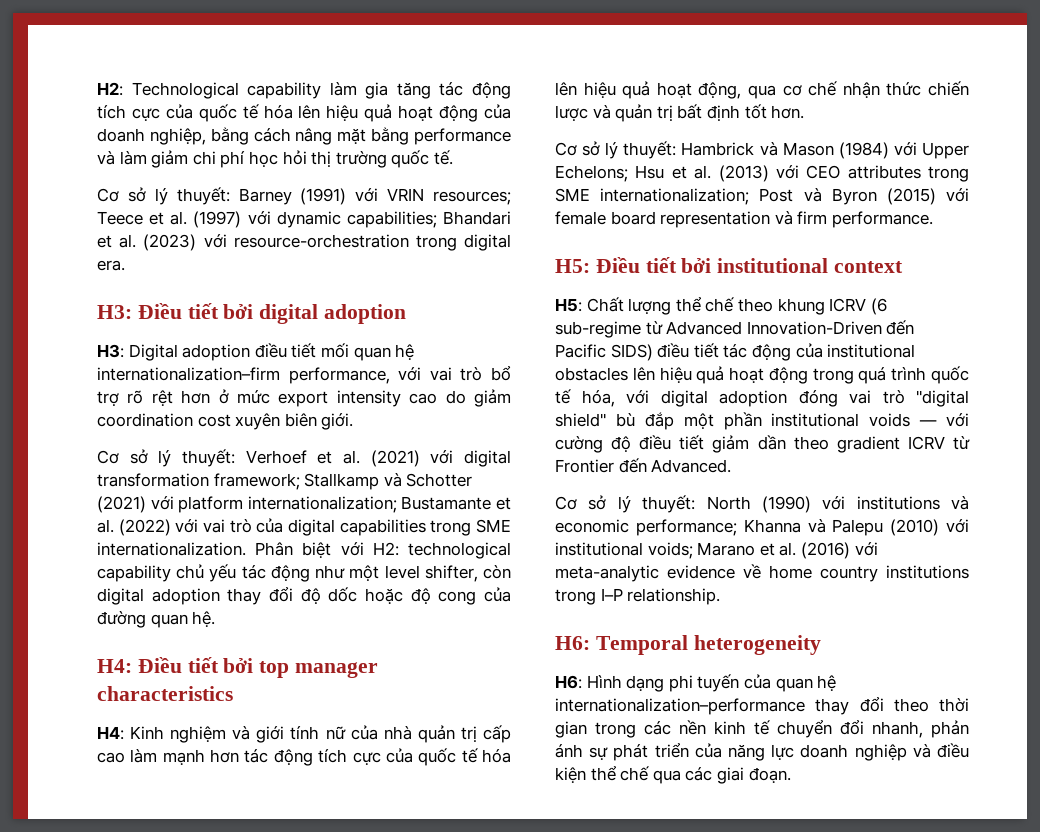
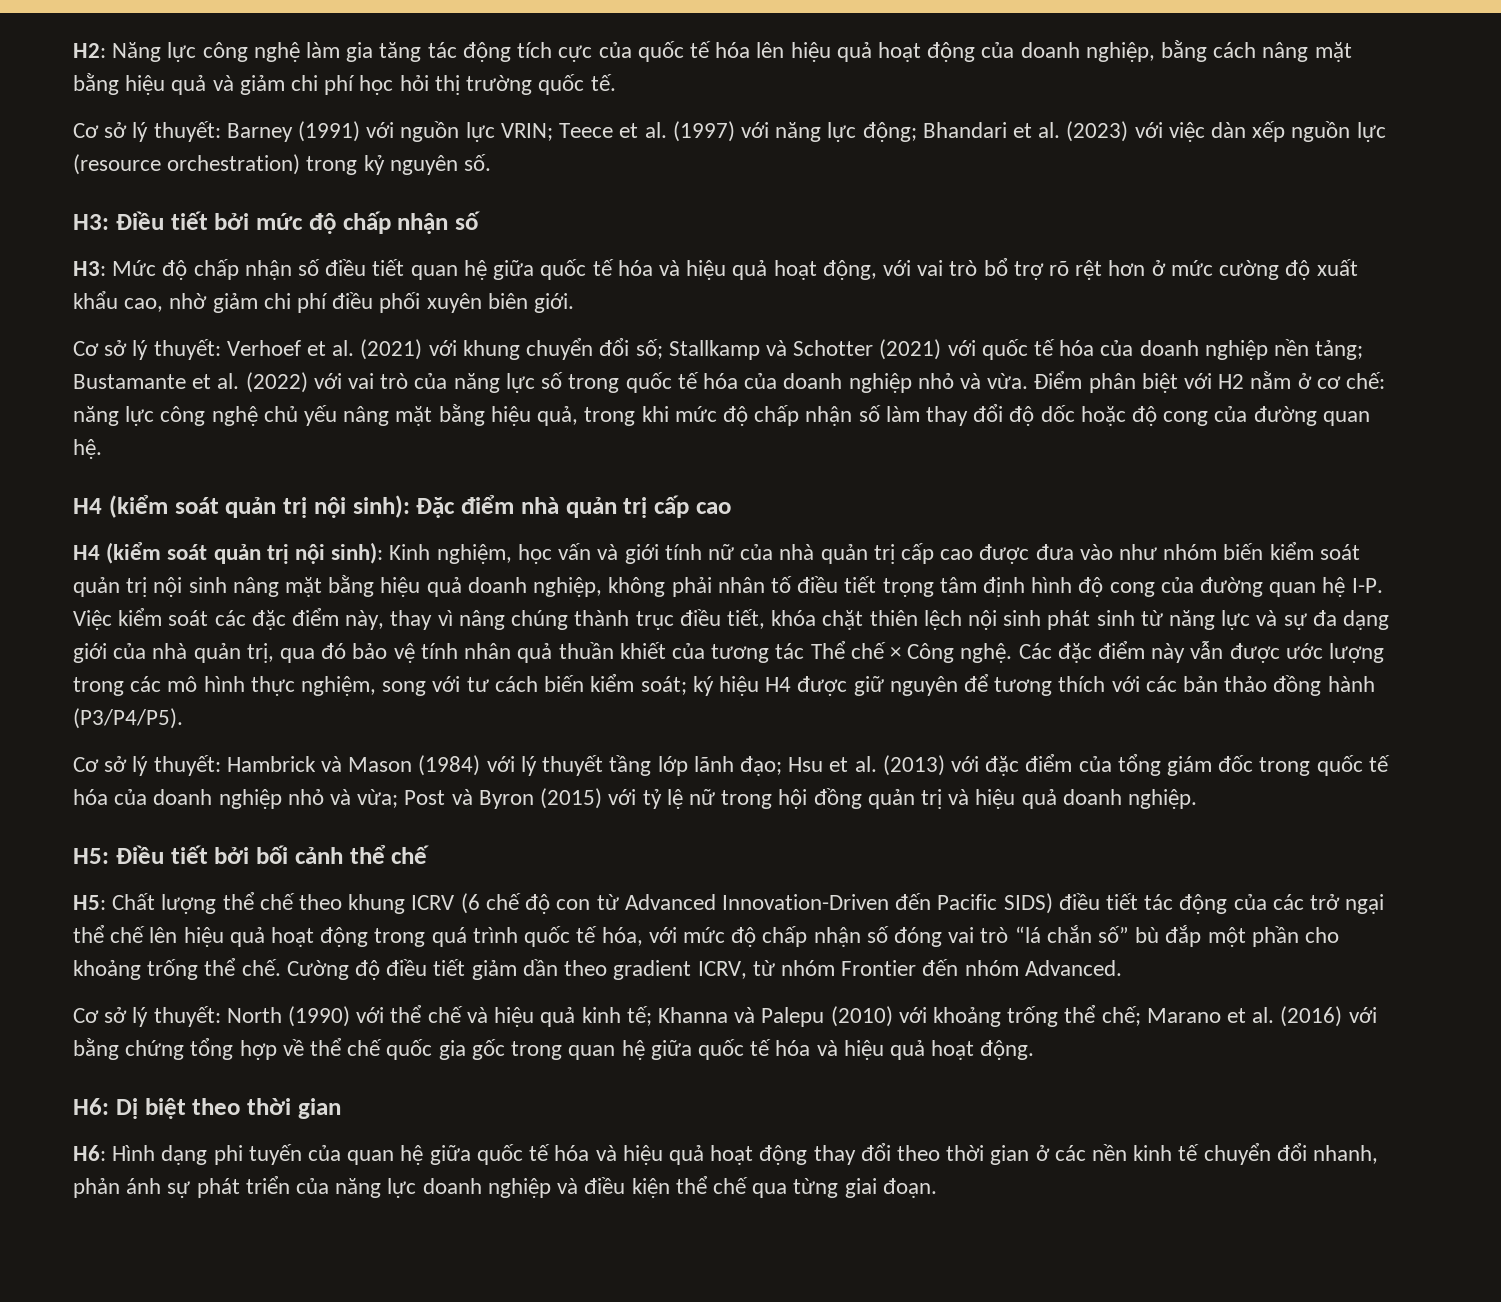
- H2: Technological capability làm gia tăng tác động tích cực của quốc tế hóa lên hiệu quả hoạt động của doanh nghiệp, bằng cách nâng mặt bằng performance và làm giảm chi phí học hỏi thị trường quốc tế.
+ H2: Năng lực công nghệ làm gia tăng tác động tích cực của quốc tế hóa lên hiệu quả hoạt động của doanh nghiệp, bằng cách nâng mặt bằng hiệu quả và giảm chi phí học hỏi thị trường quốc tế.
- Cơ sở lý thuyết: Barney (1991) với VRIN resources; Teece et al. (1997) với dynamic capabilities; Bhandari et al. (2023) với resource-orchestration trong digital era.
- H3: Điều tiết bởi digital adoption
- H3: Digital adoption điều tiết mối quan hệ internationalization–firm performance, với vai trò bổ trợ rõ rệt hơn ở mức export intensity cao do giảm coordination cost xuyên biên giới.
+ Cơ sở lý thuyết: Barney (1991) với nguồn lực VRIN; Teece et al. (1997) với năng lực động; Bhandari et al. (2023) với việc dàn xếp nguồn lực (resource orchestration) trong kỷ nguyên số.
+ H3: Điều tiết bởi mức độ chấp nhận số
+ H3: Mức độ chấp nhận số điều tiết quan hệ giữa quốc tế hóa và hiệu quả hoạt động, với vai trò bổ trợ rõ rệt hơn ở mức cường độ xuất khẩu cao, nhờ giảm chi phí điều phối xuyên biên giới.
- Cơ sở lý thuyết: Verhoef et al. (2021) với digital transformation framework; Stallkamp và Schotter (2021) với platform internationalization; Bustamante et al. (2022) với vai trò của digital capabilities trong SME internationalization. Phân biệt với H2: technological capability chủ yếu tác động như một level shifter, còn digital adoption thay đổi độ dốc hoặc độ cong của đường quan hệ.
+ Cơ sở lý thuyết: Verhoef et al. (2021) với khung chuyển đổi số; Stallkamp và Schotter (2021) với quốc tế hóa của doanh nghiệp nền tảng; Bustamante et al. (2022) với vai trò của năng lực số trong quốc tế hóa của doanh nghiệp nhỏ và vừa. Điểm phân biệt với H2 nằm ở cơ chế: năng lực công nghệ chủ yếu nâng mặt bằng hiệu quả, trong khi mức độ chấp nhận số làm thay đổi độ dốc hoặc độ cong của đường quan hệ.
- H4: Điều tiết bởi top manager characteristics
- H4: Kinh nghiệm và giới tính nữ của nhà quản trị cấp cao làm mạnh hơn tác động tích cực của quốc tế hóa lên hiệu quả hoạt động, qua cơ chế nhận thức chiến lược và quản trị bất định tốt hơn.
+ H4 (kiểm soát quản trị nội sinh): Đặc điểm nhà quản trị cấp cao
+ H4 (kiểm soát quản trị nội sinh): Kinh nghiệm, học vấn và giới tính nữ của nhà quản trị cấp cao được đưa vào như nhóm biến kiểm soát quản trị nội sinh nâng mặt bằng hiệu quả doanh nghiệp, không phải nhân tố điều tiết trọng tâm định hình độ cong của đường quan hệ I-P. Việc kiểm soát các đặc điểm này, thay vì nâng chúng thành trục điều tiết, khóa chặt thiên lệch nội sinh phát sinh từ năng lực và sự đa dạng giới của nhà quản trị, qua đó bảo vệ tính nhân quả thuần khiết của tương tác Thể chế × Công nghệ. Các đặc điểm này vẫn được ước lượng trong các mô hình thực nghiệm, song với tư cách biến kiểm soát; ký hiệu H4 được giữ nguyên để tương thích với các bản thảo đồng hành (P3/P4/P5).
- Cơ sở lý thuyết: Hambrick và Mason (1984) với Upper Echelons; Hsu et al. (2013) với CEO attributes trong SME internationalization; Post và Byron (2015) với female board representation và firm performance.
+ Cơ sở lý thuyết: Hambrick và Mason (1984) với lý thuyết tầng lớp lãnh đạo; Hsu et al. (2013) với đặc điểm của tổng giám đốc trong quốc tế hóa của doanh nghiệp nhỏ và vừa; Post và Byron (2015) với tỷ lệ nữ trong hội đồng quản trị và hiệu quả doanh nghiệp.
- H5: Điều tiết bởi institutional context
+ H5: Điều tiết bởi bối cảnh thể chế
- H5: Chất lượng thể chế theo khung ICRV (6 sub-regime từ Advanced Innovation-Driven đến Pacific SIDS) điều tiết tác động của institutional obstacles lên hiệu quả hoạt động trong quá trình quốc tế hóa, với digital adoption đóng vai trò "digital shield" bù đắp một phần institutional voids — với cường độ điều tiết giảm dần theo gradient ICRV từ Frontier đến Advanced.
+ H5: Chất lượng thể chế theo khung ICRV (6 chế độ con từ Advanced Innovation-Driven đến Pacific SIDS) điều tiết tác động của các trở ngại thể chế lên hiệu quả hoạt động trong quá trình quốc tế hóa, với mức độ chấp nhận số đóng vai trò “lá chắn số” bù đắp một phần cho khoảng trống thể chế. Cường độ điều tiết giảm dần theo gradient ICRV, từ nhóm Frontier đến nhóm Advanced.
- Cơ sở lý thuyết: North (1990) với institutions và economic performance; Khanna và Palepu (2010) với institutional voids; Marano et al. (2016) với meta-analytic evidence về home country institutions trong I–P relationship.
- H6: Temporal heterogeneity
+ Cơ sở lý thuyết: North (1990) với thể chế và hiệu quả kinh tế; Khanna và Palepu (2010) với khoảng trống thể chế; Marano et al. (2016) với bằng chứng tổng hợp về thể chế quốc gia gốc trong quan hệ giữa quốc tế hóa và hiệu quả hoạt động.
+ H6: Dị biệt theo thời gian
- H6: Hình dạng phi tuyến của quan hệ internationalization–performance thay đổi theo thời gian trong các nền kinh tế chuyển đổi nhanh, phản ánh sự phát triển của năng lực doanh nghiệp và điều kiện thể chế qua các giai đoạn.
+ H6: Hình dạng phi tuyến của quan hệ giữa quốc tế hóa và hiệu quả hoạt động thay đổi theo thời gian ở các nền kinh tế chuyển đổi nhanh, phản ánh sự phát triển của năng lực doanh nghiệp và điều kiện thể chế qua từng giai đoạn.

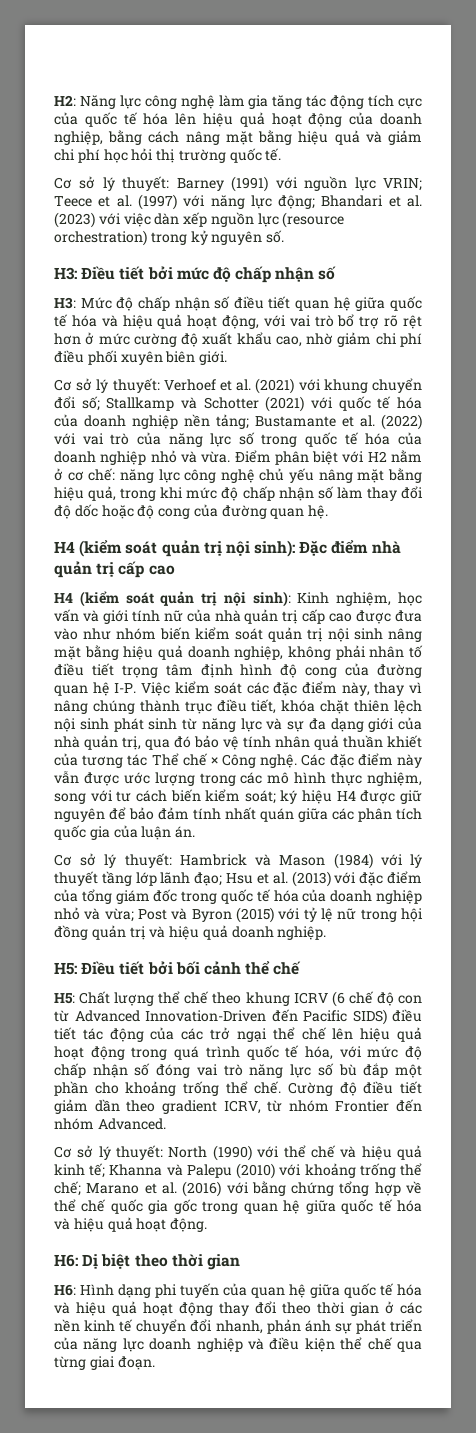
- Các đặc điểm này vẫn được ước lượng trong các mô hình thực nghiệm, song với tư cách biến kiểm soát; ký hiệu H4 được giữ nguyên để tương thích với các bản thảo đồng hành (P3/P4/P5).
+ Các đặc điểm này vẫn được ước lượng trong các mô hình thực nghiệm, song với tư cách biến kiểm soát; ký hiệu H4 được giữ nguyên để bảo đảm tính nhất quán giữa các phân tích quốc gia của luận án.
- H5: Chất lượng thể chế theo khung ICRV (6 chế độ con từ Advanced Innovation-Driven đến Pacific SIDS) điều tiết tác động của các trở ngại thể chế lên hiệu quả hoạt động trong quá trình quốc tế hóa, với mức độ chấp nhận số đóng vai trò “lá chắn số” bù đắp một phần cho khoảng trống thể chế.
+ H5: Chất lượng thể chế theo khung ICRV (6 chế độ con từ Advanced Innovation-Driven đến Pacific SIDS) điều tiết tác động của các trở ngại thể chế lên hiệu quả hoạt động trong quá trình quốc tế hóa, với mức độ chấp nhận số đóng vai trò năng lực số bù đắp một phần cho khoảng trống thể chế.

